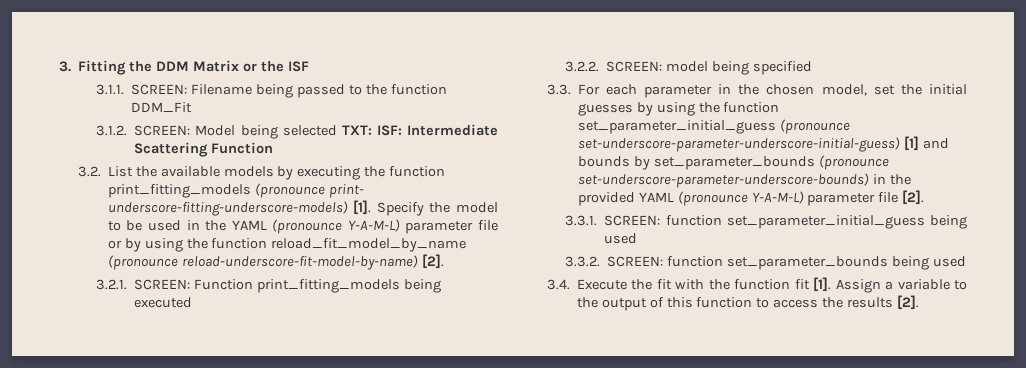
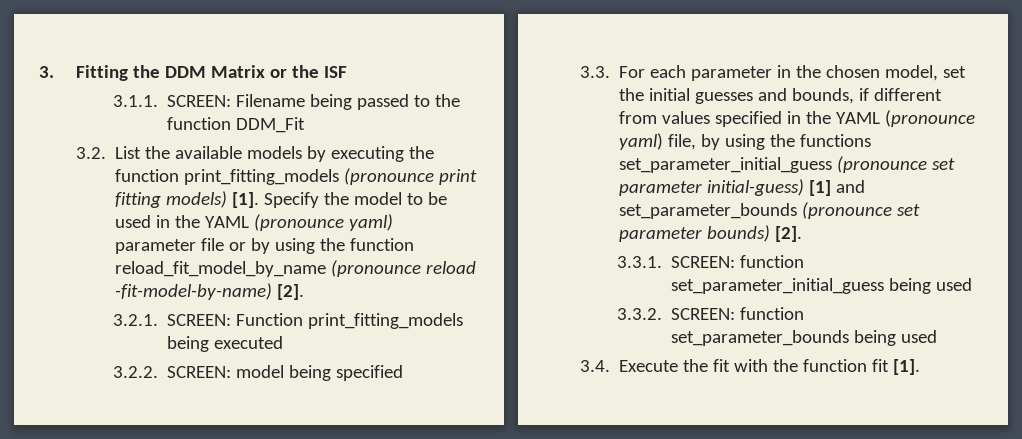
- 3.1.2. SCREEN: Model being selected TXT: ISF: Intermediate Scattering Function
- 3.2. List the available models by executing the function print_fitting_models (pronounce print- underscore-fitting-underscore-models) [1].
+ 3.2. List the available models by executing the function print_fitting_models (pronounce print fitting models) [1].
- Specify the model to be used in the YAML (pronounce Y-A-M-L) parameter file or by using the function reload_fit_model_by_name (pronounce reload-underscore-fit-model-by-name) [2].
+ Specify the model to be used in the YAML (pronounce yaml) parameter file or by using the function reload_fit_model_by_name (pronounce reload -fit-model-by-name) [2].
- 3.3. For each parameter in the chosen model, set the initial guesses by using the function set_parameter_initial_guess (pronounce set-underscore-parameter-underscore-initial-guess) [1] and bounds by set_parameter_bounds (pronounce set-underscore-parameter-underscore-bounds) in the provided YAML (pronounce Y-A-M-L) parameter file [2].
+ 3.3. For each parameter in the chosen model, set the initial guesses and bounds, if different from values specified in the YAML (pronounce yaml) file, by using the functions set_parameter_initial_guess (pronounce set parameter initial-guess) [1] and set_parameter_bounds (pronounce set parameter bounds) [2].
- Assign a variable to the output of this function to access the results [2].

